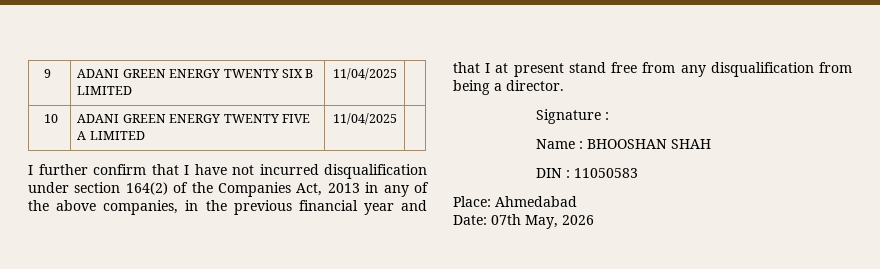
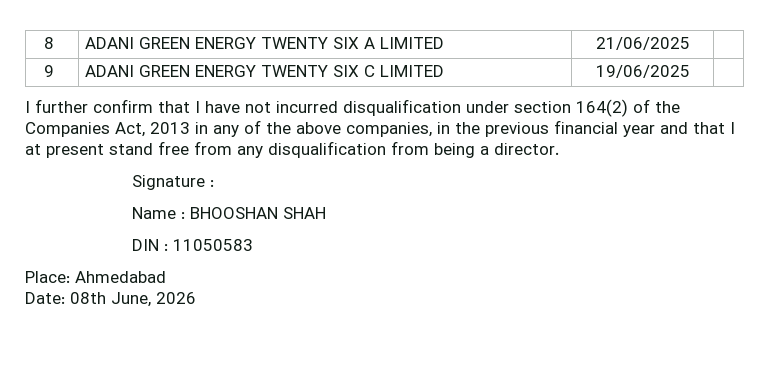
+ 8 | ADANI GREEN ENERGY TWENTY SIX A LIMITED | 21/06/2025 |
- 9 | ADANI GREEN ENERGY TWENTY SIX B LIMITED | 11/04/2025 |
- 10 | ADANI GREEN ENERGY TWENTY FIVE A LIMITED | 11/04/2025 |
+ 9 | ADANI GREEN ENERGY TWENTY SIX C LIMITED | 19/06/2025 |
- Date: 07th May, 2026
+ Date: 08th June, 2026

